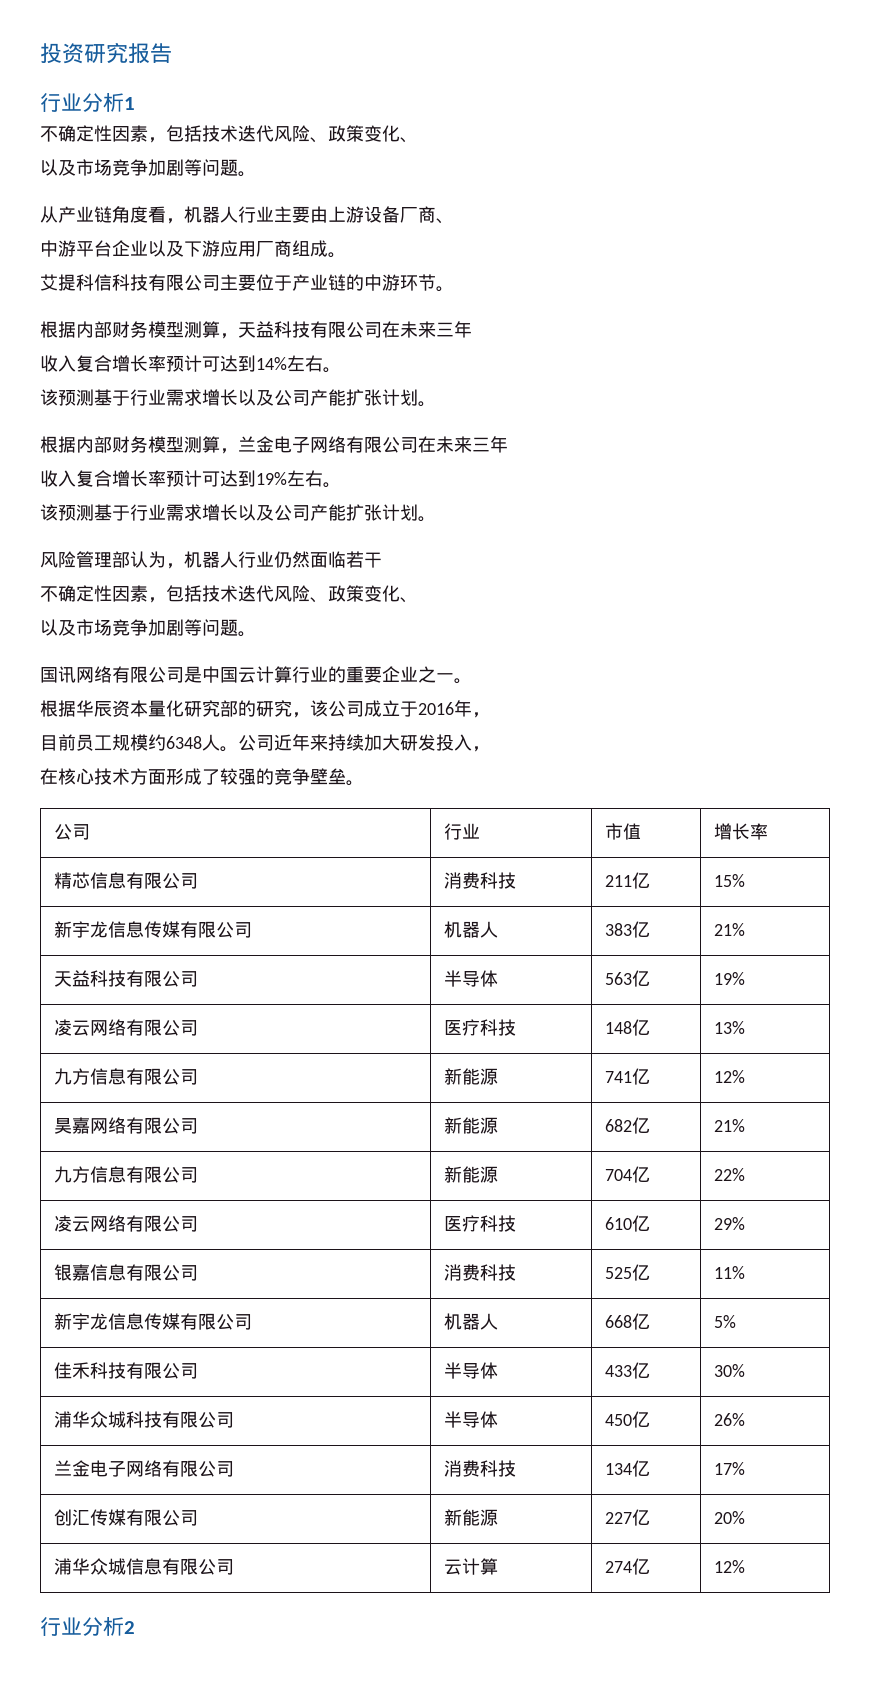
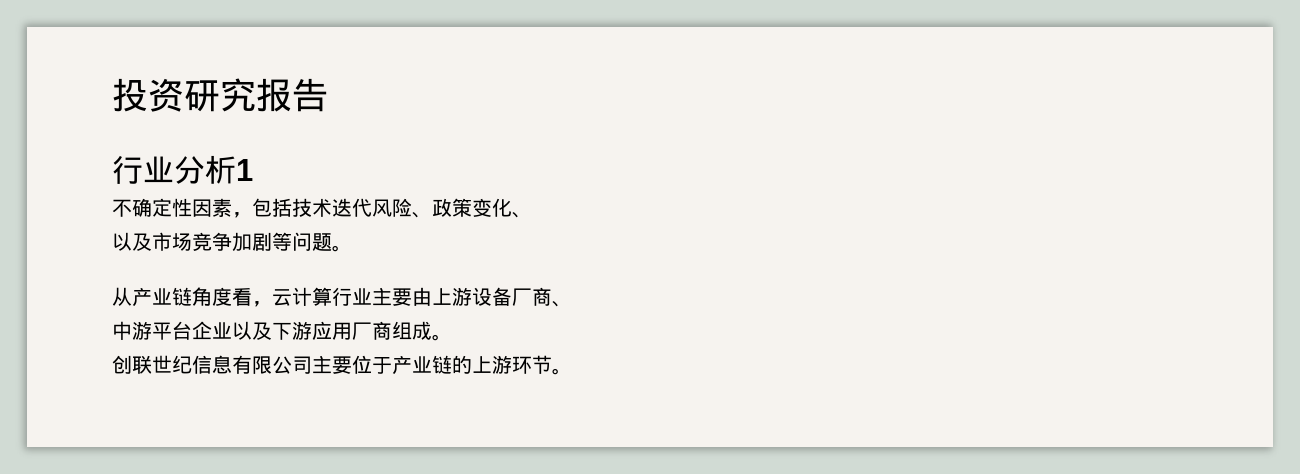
- 从产业链角度看，机器人行业主要由上游设备厂商、
+ 从产业链角度看，云计算行业主要由上游设备厂商、
- 艾提科信科技有限公司主要位于产业链的中游环节。
+ 创联世纪信息有限公司主要位于产业链的上游环节。
- 根据内部财务模型测算，天益科技有限公司在未来三年
- 收入复合增长率预计可达到14%左右。
- 该预测基于行业需求增长以及公司产能扩张计划。
- 根据内部财务模型测算，兰金电子网络有限公司在未来三年
- 收入复合增长率预计可达到19%左右。
- 该预测基于行业需求增长以及公司产能扩张计划。
- 风险管理部认为，机器人行业仍然面临若干
- 不确定性因素，包括技术迭代风险、政策变化、
- 以及市场竞争加剧等问题。
- 国讯网络有限公司是中国云计算行业的重要企业之一。
- 根据华辰资本量化研究部的研究，该公司成立于2016年，
- 目前员工规模约6348人。公司近年来持续加大研发投入，
- 在核心技术方面形成了较强的竞争壁垒。
- 公司 | 行业 | 市值 | 增长率
- 精芯信息有限公司 | 消费科技 | 211亿 | 15%
- 新宇龙信息传媒有限公司 | 机器人 | 383亿 | 21%
- 天益科技有限公司 | 半导体 | 563亿 | 19%
- 凌云网络有限公司 | 医疗科技 | 148亿 | 13%
- 九方信息有限公司 | 新能源 | 741亿 | 12%
- 昊嘉网络有限公司 | 新能源 | 682亿 | 21%
- 九方信息有限公司 | 新能源 | 704亿 | 22%
- 凌云网络有限公司 | 医疗科技 | 610亿 | 29%
- 银嘉信息有限公司 | 消费科技 | 525亿 | 11%
- 新宇龙信息传媒有限公司 | 机器人 | 668亿 | 5%
- 佳禾科技有限公司 | 半导体 | 433亿 | 30%
- 浦华众城科技有限公司 | 半导体 | 450亿 | 26%
- 兰金电子网络有限公司 | 消费科技 | 134亿 | 17%
- 创汇传媒有限公司 | 新能源 | 227亿 | 20%
- 浦华众城信息有限公司 | 云计算 | 274亿 | 12%
- 行业分析2

